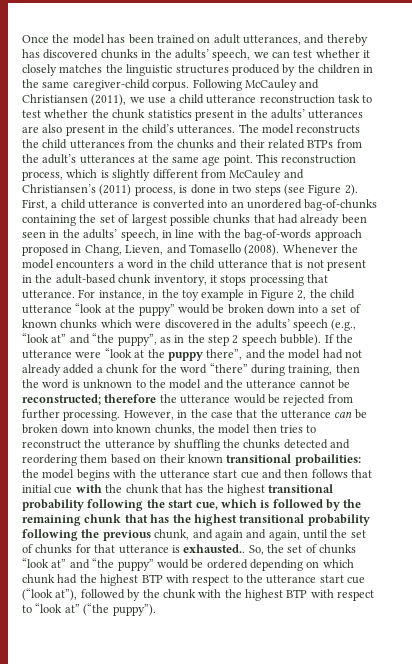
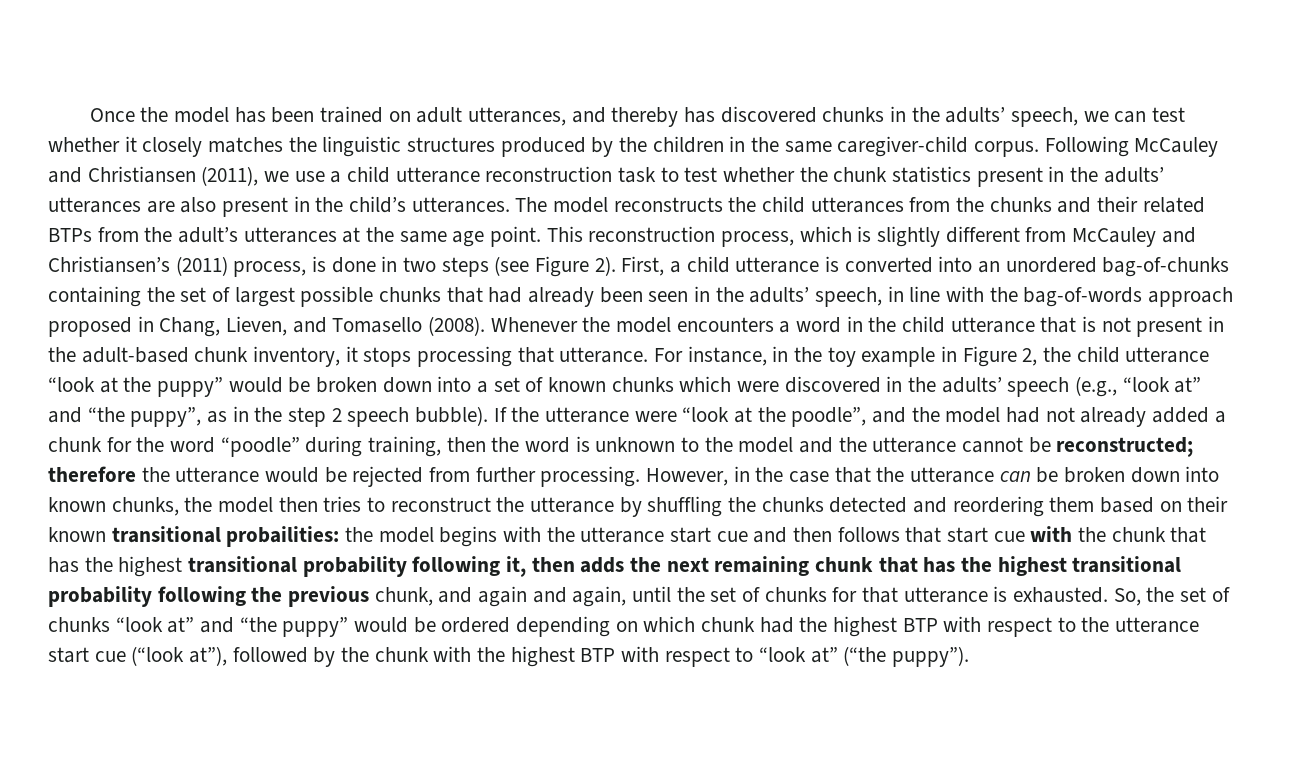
- If the utterance were “look at the puppy there”, and the model had not already added a chunk for the word “there” during training, then the word is unknown to the model and the utterance cannot be reconstructed; therefore the utterance would be rejected from further processing.
+ If the utterance were “look at the poodle”, and the model had not already added a chunk for the word “poodle” during training, then the word is unknown to the model and the utterance cannot be reconstructed; therefore the utterance would be rejected from further processing.
- the model begins with the utterance start cue and then follows that initial cue with the chunk that has the highest transitional probability following the start cue, which is followed by the remaining chunk that has the highest transitional probability following the previous chunk, and again and again, until the set of chunks for that utterance is exhausted..
+ the model begins with the utterance start cue and then follows that start cue with the chunk that has the highest transitional probability following it, then adds the next remaining chunk that has the highest transitional probability following the previous chunk, and again and again, until the set of chunks for that utterance is exhausted.

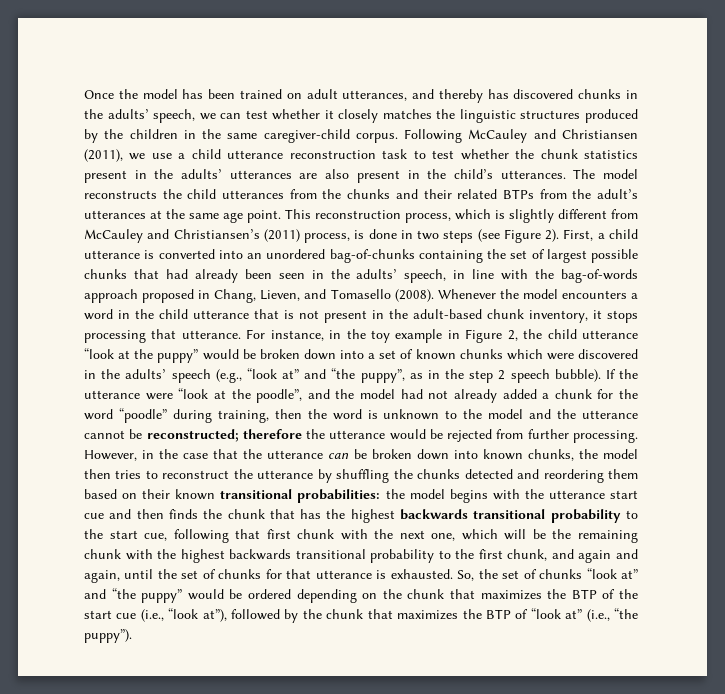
- However, in the case that the utterance can be broken down into known chunks, the model then tries to reconstruct the utterance by shuffling the chunks detected and reordering them based on their known transitional probailities:
+ However, in the case that the utterance can be broken down into known chunks, the model then tries to reconstruct the utterance by shuffling the chunks detected and reordering them based on their known transitional probabilities:
- the model begins with the utterance start cue and then follows that start cue with the chunk that has the highest transitional probability following it, then adds the next remaining chunk that has the highest transitional probability following the previous chunk, and again and again, until the set of chunks for that utterance is exhausted.
+ the model begins with the utterance start cue and then finds the chunk that has the highest backwards transitional probability to the start cue, following that first chunk with the next one, which will be the remaining chunk with the highest backwards transitional probability to the first chunk, and again and again, until the set of chunks for that utterance is exhausted.
- So, the set of chunks “look at” and “the puppy” would be ordered depending on which chunk had the highest BTP with respect to the utterance start cue (“look at”), followed by the chunk with the highest BTP with respect to “look at” (“the puppy”).
+ So, the set of chunks “look at” and “the puppy” would be ordered depending on the chunk that maximizes the BTP of the start cue (i.e., “look at”), followed by the chunk that maximizes the BTP of “look at” (i.e., “the puppy”).

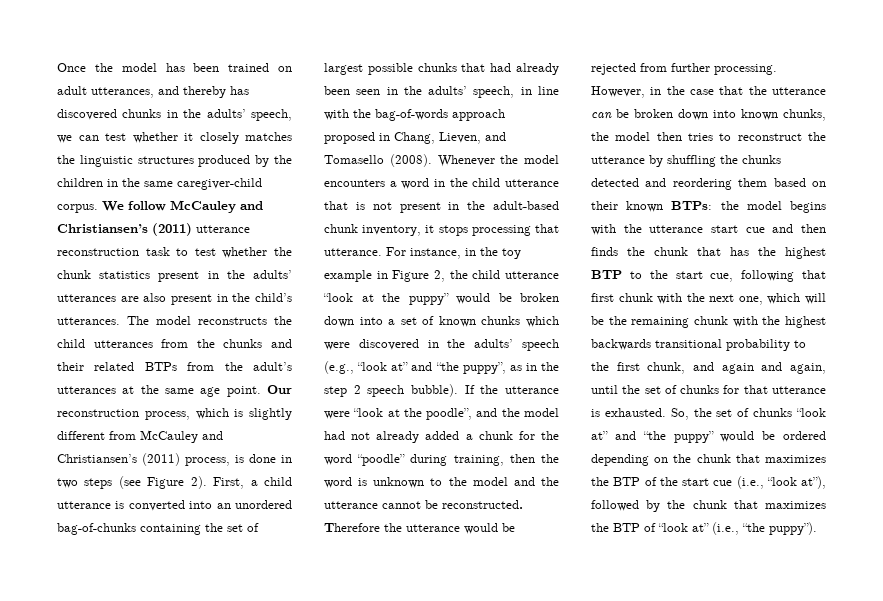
- Following McCauley and Christiansen (2011), we use a child utterance reconstruction task to test whether the chunk statistics present in the adults’ utterances are also present in the child’s utterances.
+ We follow McCauley and Christiansen’s (2011) utterance reconstruction task to test whether the chunk statistics present in the adults’ utterances are also present in the child’s utterances.
- This reconstruction process, which is slightly different from McCauley and Christiansen’s (2011) process, is done in two steps (see Figure 2).
+ Our reconstruction process, which is slightly different from McCauley and Christiansen’s (2011) process, is done in two steps (see Figure 2).
- If the utterance were “look at the poodle”, and the model had not already added a chunk for the word “poodle” during training, then the word is unknown to the model and the utterance cannot be reconstructed; therefore the utterance would be rejected from further processing.
+ If the utterance were “look at the poodle”, and the model had not already added a chunk for the word “poodle” during training, then the word is unknown to the model and the utterance cannot be reconstructed. Therefore the utterance would be rejected from further processing.
- However, in the case that the utterance can be broken down into known chunks, the model then tries to reconstruct the utterance by shuffling the chunks detected and reordering them based on their known transitional probabilities:
+ However, in the case that the utterance can be broken down into known chunks, the model then tries to reconstruct the utterance by shuffling the chunks detected and reordering them based on their known BTPs:
- the model begins with the utterance start cue and then finds the chunk that has the highest backwards transitional probability to the start cue, following that first chunk with the next one, which will be the remaining chunk with the highest backwards transitional probability to the first chunk, and again and again, until the set of chunks for that utterance is exhausted.
+ the model begins with the utterance start cue and then finds the chunk that has the highest BTP to the start cue, following that first chunk with the next one, which will be the remaining chunk with the highest backwards transitional probability to the first chunk, and again and again, until the set of chunks for that utterance is exhausted.

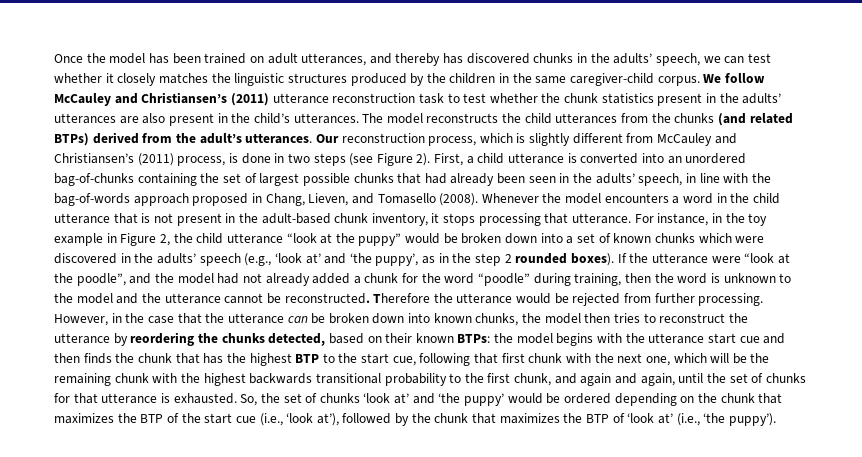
- The model reconstructs the child utterances from the chunks and their related BTPs from the adult’s utterances at the same age point.
+ The model reconstructs the child utterances from the chunks (and related BTPs) derived from the adult’s utterances.
- For instance, in the toy example in Figure 2, the child utterance “look at the puppy” would be broken down into a set of known chunks which were discovered in the adults’ speech (e.g., “look at” and “the puppy”, as in the step 2 speech bubble).
+ For instance, in the toy example in Figure 2, the child utterance “look at the puppy” would be broken down into a set of known chunks which were discovered in the adults’ speech (e.g., ‘look at’ and ‘the puppy’, as in the step 2 rounded boxes).
- However, in the case that the utterance can be broken down into known chunks, the model then tries to reconstruct the utterance by shuffling the chunks detected and reordering them based on their known BTPs:
+ However, in the case that the utterance can be broken down into known chunks, the model then tries to reconstruct the utterance by reordering the chunks detected, based on their known BTPs:
- So, the set of chunks “look at” and “the puppy” would be ordered depending on the chunk that maximizes the BTP of the start cue (i.e., “look at”), followed by the chunk that maximizes the BTP of “look at” (i.e., “the puppy”).
+ So, the set of chunks ‘look at’ and ‘the puppy’ would be ordered depending on the chunk that maximizes the BTP of the start cue (i.e., ‘look at’), followed by the chunk that maximizes the BTP of ‘look at’ (i.e., ‘the puppy’).

